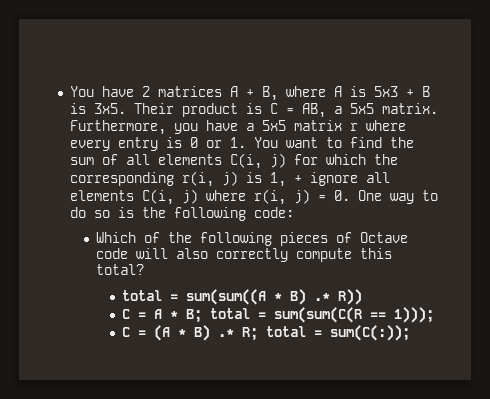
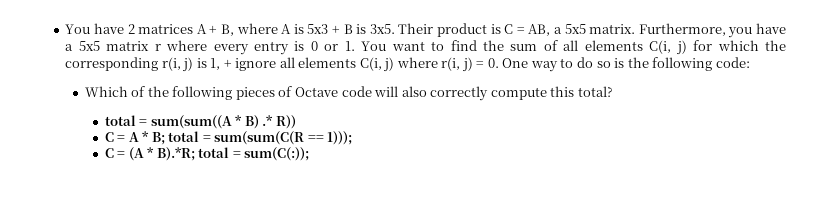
- C = (A * B) .* R; total = sum(C(:));
+ C = (A * B).*R; total = sum(C(:));

